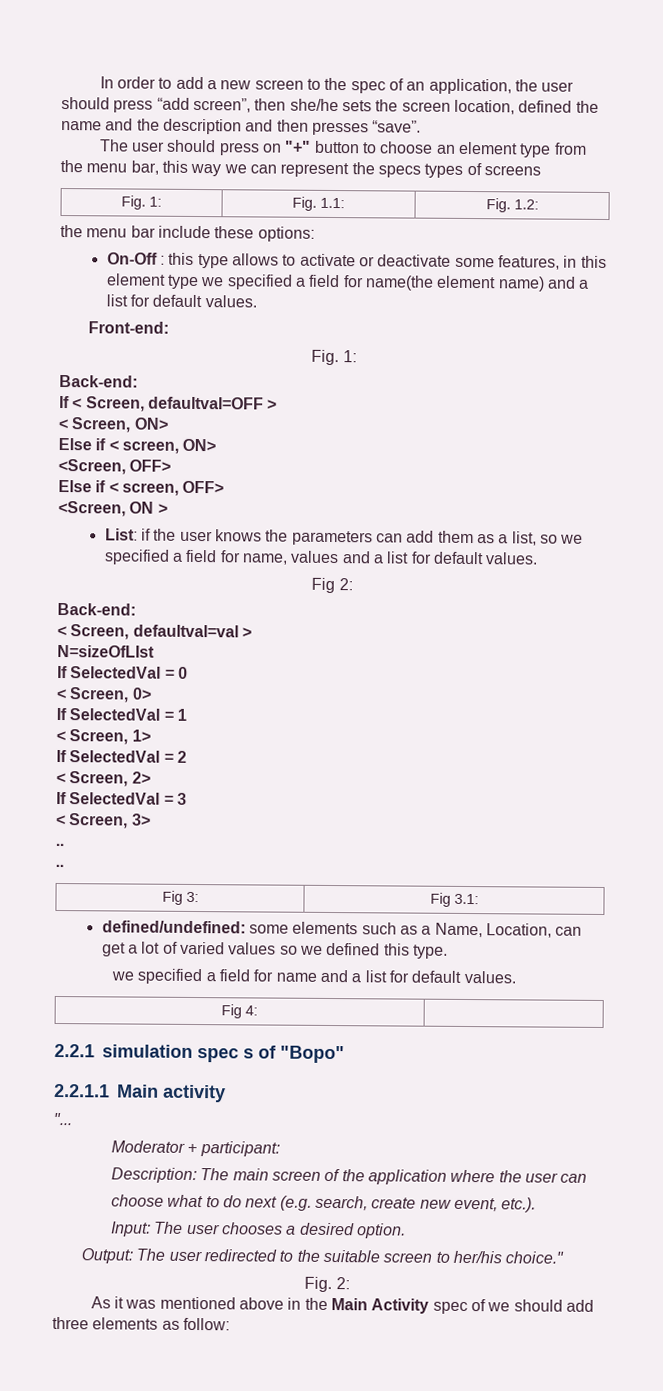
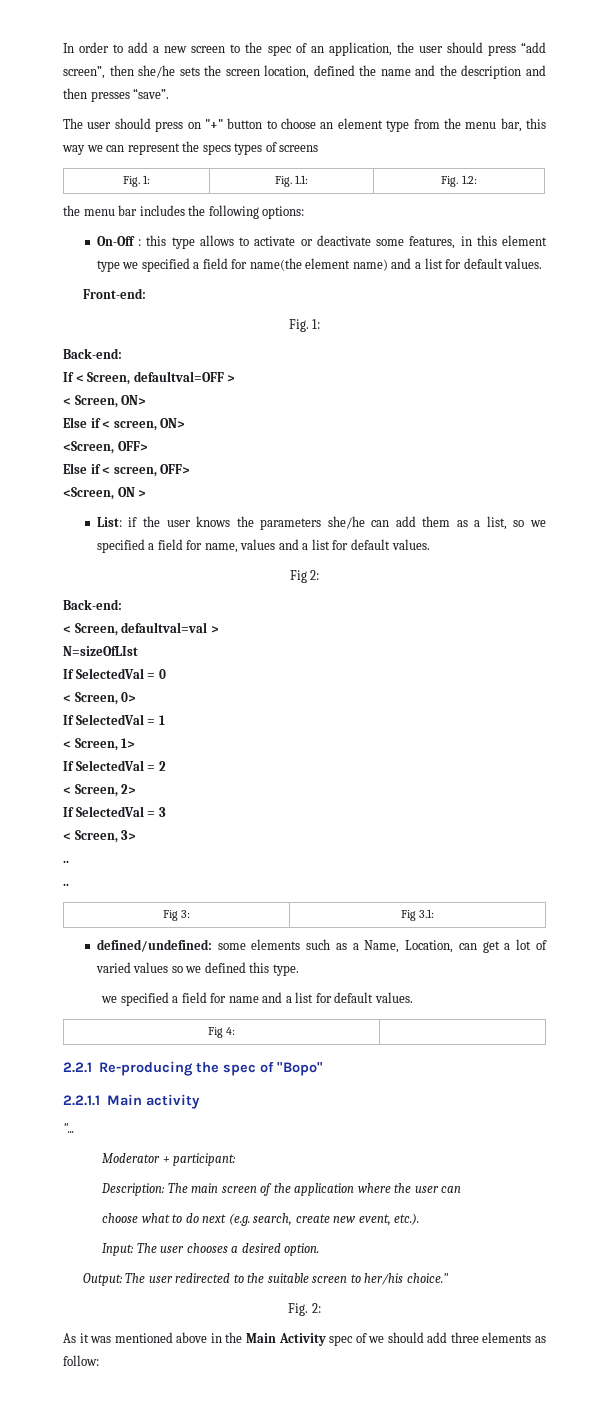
- the menu bar include these options:
+ the menu bar includes the following options:
- List: if the user knows the parameters can add them as a list, so we specified a field for name, values and a list for default values.
+ List: if the user knows the parameters she/he can add them as a list, so we specified a field for name, values and a list for default values.
- 2.2.1 simulation spec s of "Bopo"
+ 2.2.1 Re-producing the spec of "Bopo"

